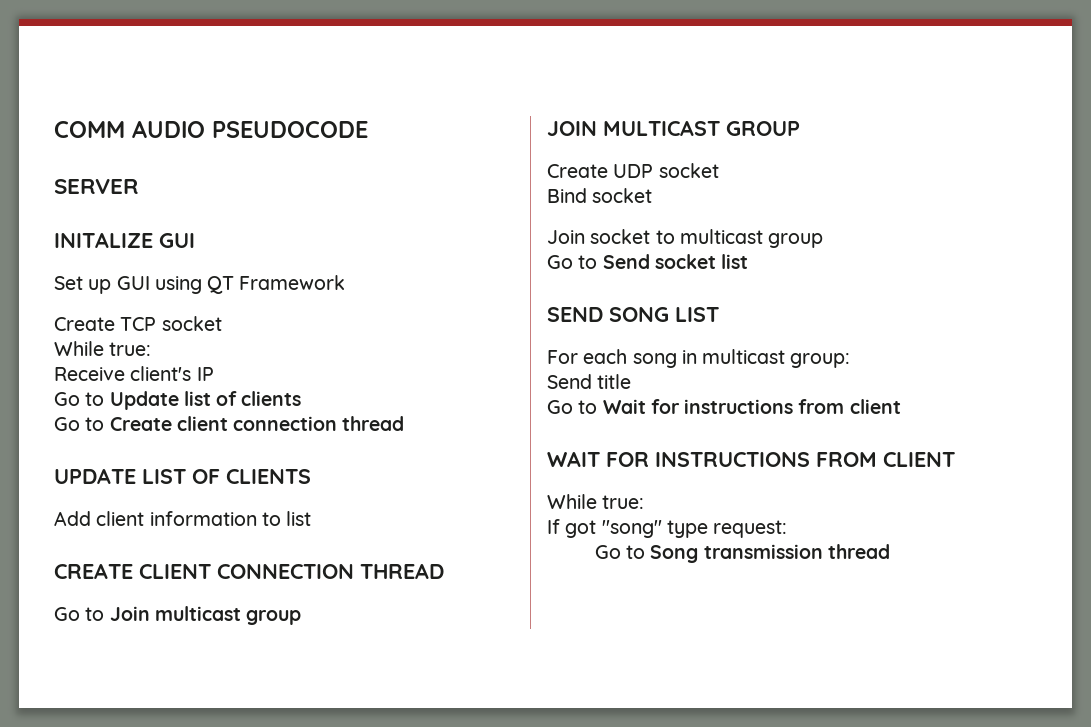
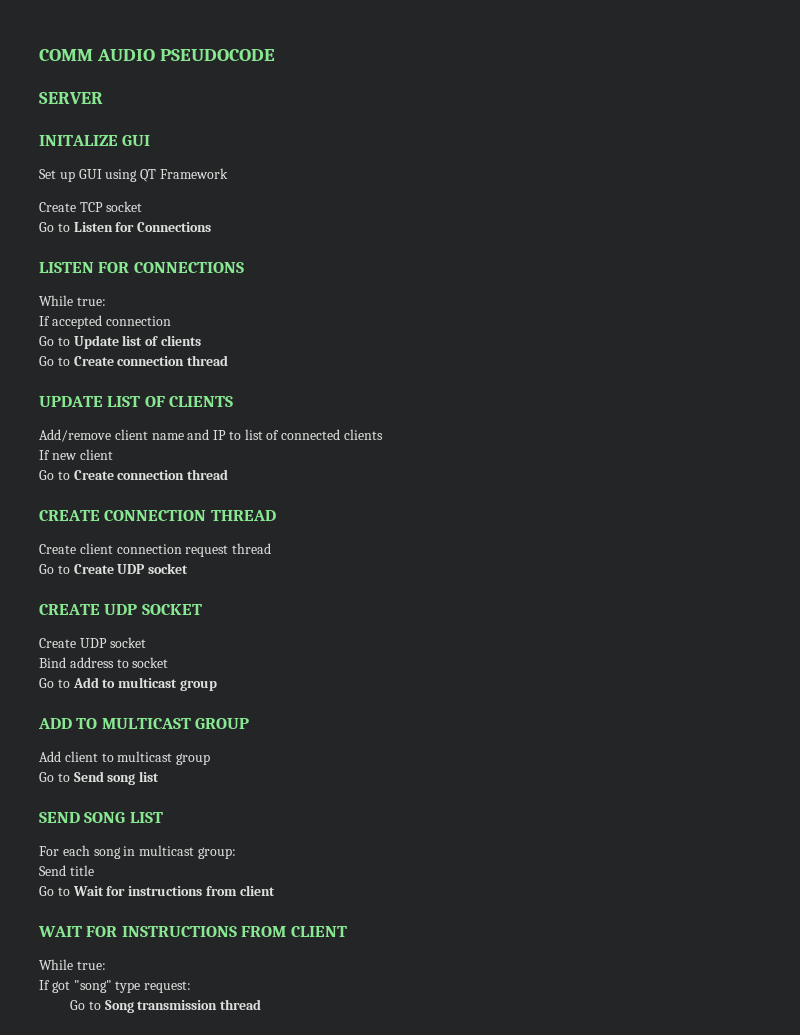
  Create TCP socket
+ Go to Listen for Connections
+ LISTEN FOR CONNECTIONS
  While true:
- Receive client's IP
+ If accepted connection
  Go to Update list of clients
- Go to Create client connection thread
+ Go to Create connection thread
- Add client information to list
- CREATE CLIENT CONNECTION THREAD
+ Add/remove client name and IP to list of connected clients
+ If new client
+ Go to Create connection thread
+ CREATE CONNECTION THREAD
- Go to Join multicast group
- JOIN MULTICAST GROUP
+ Create client connection request thread
+ Go to Create UDP socket
+ CREATE UDP SOCKET
- Bind socket
- Join socket to multicast group
+ Bind address to socket
+ Go to Add to multicast group
+ ADD TO MULTICAST GROUP
+ Add client to multicast group
- Go to Send socket list
+ Go to Send song list

